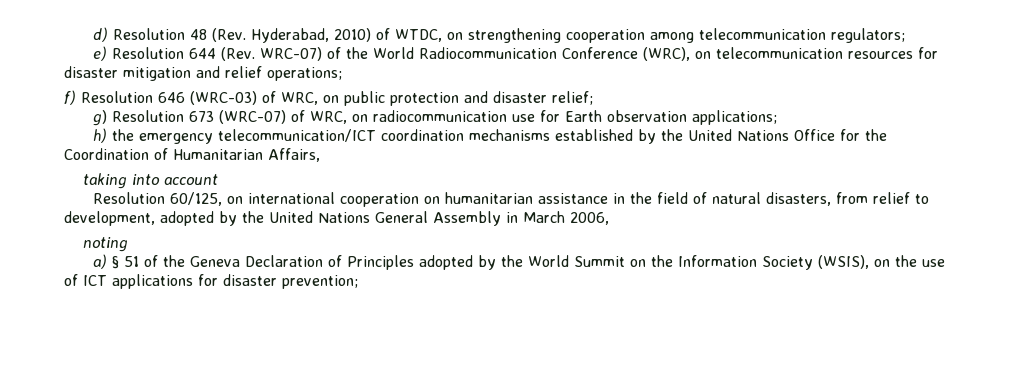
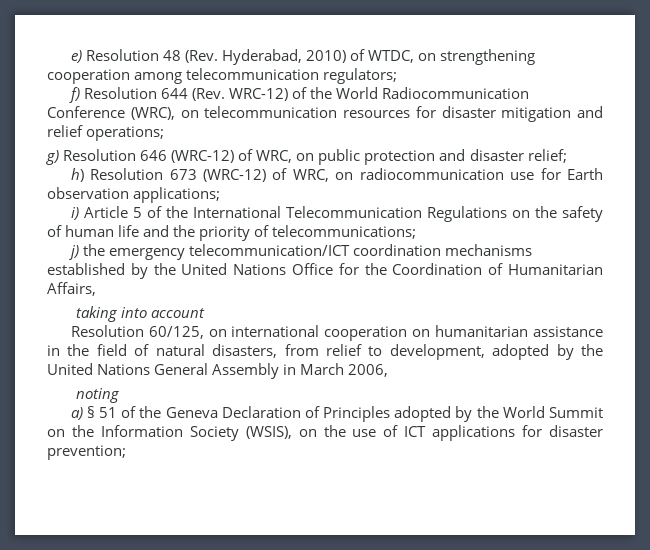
- d) Resolution 48 (Rev. Hyderabad, 2010) of WTDC, on strengthening cooperation among telecommunication regulators;
+ e) Resolution 48 (Rev. Hyderabad, 2010) of WTDC, on strengthening cooperation among telecommunication regulators;
- e) Resolution 644 (Rev. WRC-07) of the World Radiocommunication Conference (WRC), on telecommunication resources for disaster mitigation and relief operations;
+ f) Resolution 644 (Rev. WRC-12) of the World Radiocommunication Conference (WRC), on telecommunication resources for disaster mitigation and relief operations;
- f) Resolution 646 (WRC-03) of WRC, on public protection and disaster relief;
+ g) Resolution 646 (WRC-12) of WRC, on public protection and disaster relief;
- g) Resolution 673 (WRC-07) of WRC, on radiocommunication use for Earth observation applications;
+ h) Resolution 673 (WRC-12) of WRC, on radiocommunication use for Earth observation applications;
- h) the emergency telecommunication/ICT coordination mechanisms established by the United Nations Office for the Coordination of Humanitarian Affairs,
+ i) Article 5 of the International Telecommunication Regulations on the safety of human life and the priority of telecommunications;
+ j) the emergency telecommunication/ICT coordination mechanisms established by the United Nations Office for the Coordination of Humanitarian Affairs,

